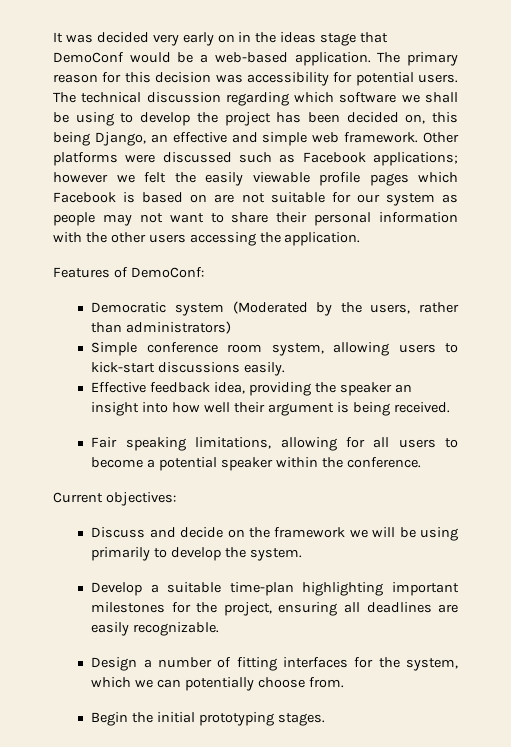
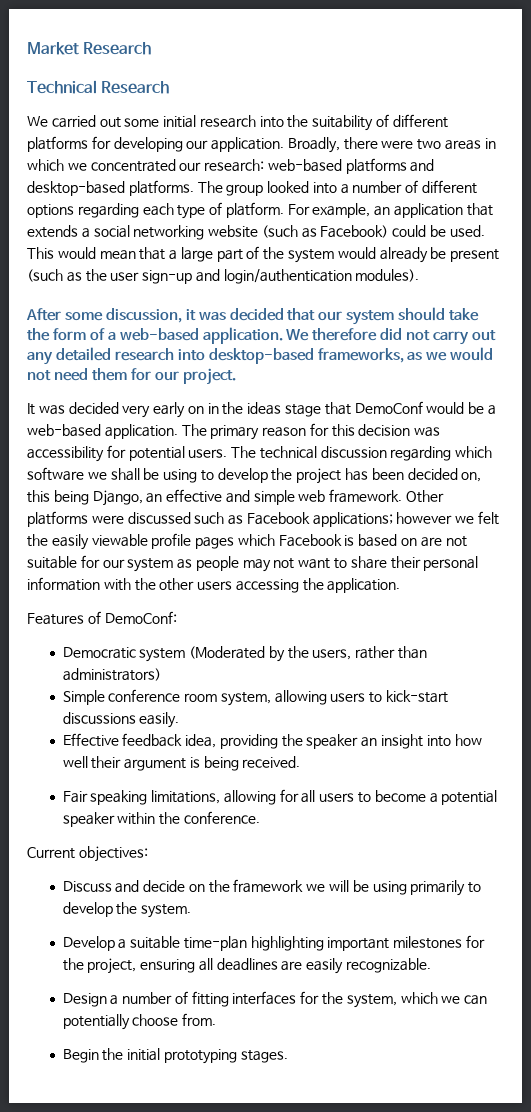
+ Market Research
+ Technical Research
+ We carried out some initial research into the suitability of different platforms for developing our application. Broadly, there were two areas in which we concentrated our research: web-based platforms and desktop-based platforms. The group looked into a number of different options regarding each type of platform. For example, an application that extends a social networking website (such as Facebook) could be used. This would mean that a large part of the system would already be present (such as the user sign-up and login/authentication modules).
+ After some discussion, it was decided that our system should take the form of a web-based application. We therefore did not carry out any detailed research into desktop-based frameworks, as we would not need them for our project.

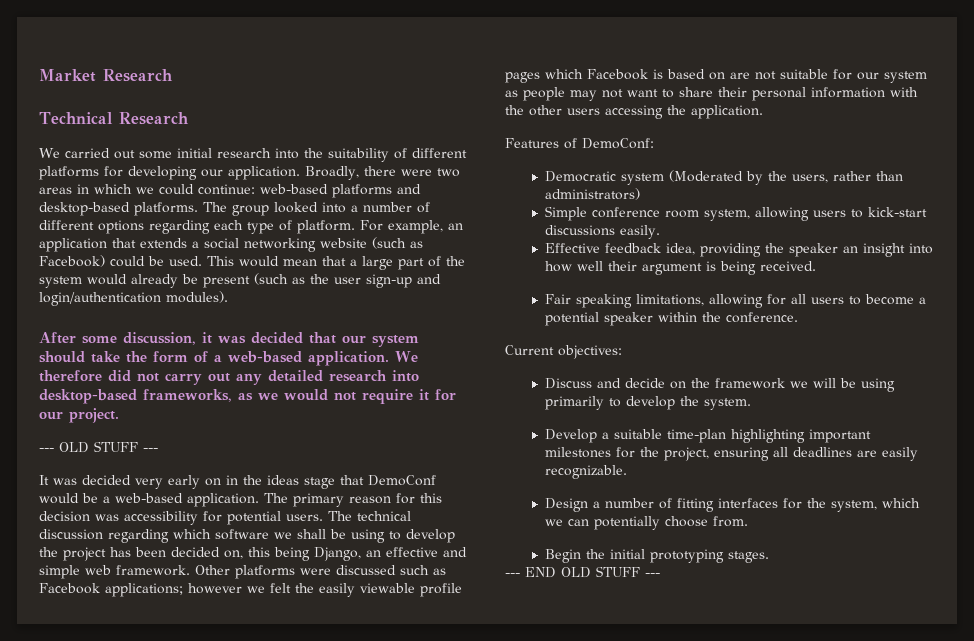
- Broadly, there were two areas in which we concentrated our research: web-based platforms and desktop-based platforms.
+ Broadly, there were two areas in which we could continue: web-based platforms and desktop-based platforms.
- We therefore did not carry out any detailed research into desktop-based frameworks, as we would not need them for our project.
+ We therefore did not carry out any detailed research into desktop-based frameworks, as we would not require it for our project.
+ --- OLD STUFF ---
+ --- END OLD STUFF ---

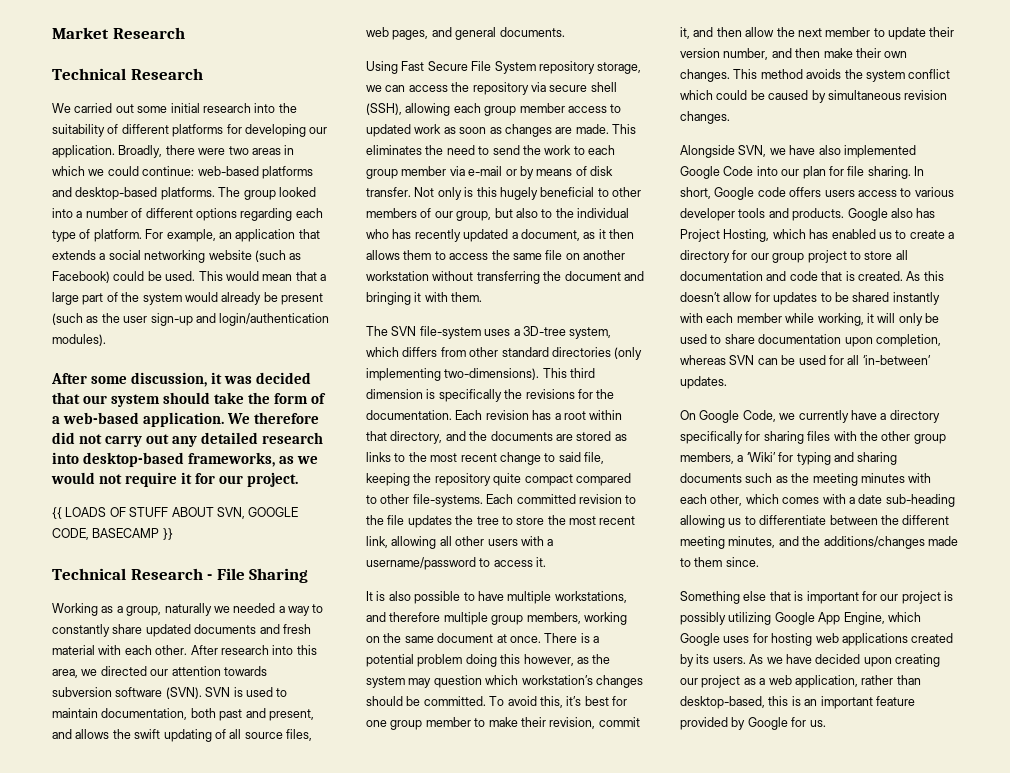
- --- OLD STUFF ---
- It was decided very early on in the ideas stage that DemoConf would be a web-based application. The primary reason for this decision was accessibility for potential users. The technical discussion regarding which software we shall be using to develop the project has been decided on, this being Django, an effective and simple web framework. Other platforms were discussed such as Facebook applications; however we felt the easily viewable profile pages which Facebook is based on are not suitable for our system as people may not want to share their personal information with the other users accessing the application.
- Features of DemoConf:
- Democratic system (Moderated by the users, rather than administrators)
- Simple conference room system, allowing users to kick-start discussions easily.
- Effective feedback idea, providing the speaker an insight into how well their argument is being received.
- Fair speaking limitations, allowing for all users to become a potential speaker within the conference.
- Current objectives:
- Discuss and decide on the framework we will be using primarily to develop the system.
- Develop a suitable time-plan highlighting important milestones for the project, ensuring all deadlines are easily recognizable.
- Design a number of fitting interfaces for the system, which we can potentially choose from.
- Begin the initial prototyping stages.
- --- END OLD STUFF ---
+ {{ LOADS OF STUFF ABOUT SVN, GOOGLE CODE, BASECAMP }}
+ Technical Research - File Sharing
+ Working as a group, naturally we needed a way to constantly share updated documents and fresh material with each other. After research into this area, we directed our attention towards subversion software (SVN). SVN is used to maintain documentation, both past and present, and allows the swift updating of all source files, web pages, and general documents.
+ Using Fast Secure File System repository storage, we can access the repository via secure shell (SSH), allowing each group member access to updated work as soon as changes are made. This eliminates the need to send the work to each group member via e-mail or by means of disk transfer. Not only is this hugely beneficial to other members of our group, but also to the individual who has recently updated a document, as it then allows them to access the same file on another workstation without transferring the document and bringing it with them.
+ The SVN file-system uses a 3D-tree system, which differs from other standard directories (only implementing two-dimensions). This third dimension is specifically the revisions for the documentation. Each revision has a root within that directory, and the documents are stored as links to the most recent change to said file, keeping the repository quite compact compared to other file-systems. Each committed revision to the file updates the tree to store the most recent link, allowing all other users with a username/password to access it.
+ It is also possible to have multiple workstations, and therefore multiple group members, working on the same document at once. There is a potential problem doing this however, as the system may question which workstation’s changes should be committed. To avoid this, it’s best for one group member to make their revision, commit it, and then allow the next member to update their version number, and then make their own changes. This method avoids the system conflict which could be caused by simultaneous revision changes.
+ Alongside SVN, we have also implemented Google Code into our plan for file sharing. In short, Google code offers users access to various developer tools and products. Google also has Project Hosting, which has enabled us to create a directory for our group project to store all documentation and code that is created. As this doesn’t allow for updates to be shared instantly with each member while working, it will only be used to share documentation upon completion, whereas SVN can be used for all ‘in-between’ updates.
+ On Google Code, we currently have a directory specifically for sharing files with the other group members, a ‘Wiki’ for typing and sharing documents such as the meeting minutes with each other, which comes with a date sub-heading allowing us to differentiate between the different meeting minutes, and the additions/changes made to them since.
+ Something else that is important for our project is possibly utilizing Google App Engine, which Google uses for hosting web applications created by its users. As we have decided upon creating our project as a web application, rather than desktop-based, this is an important feature provided by Google for us.

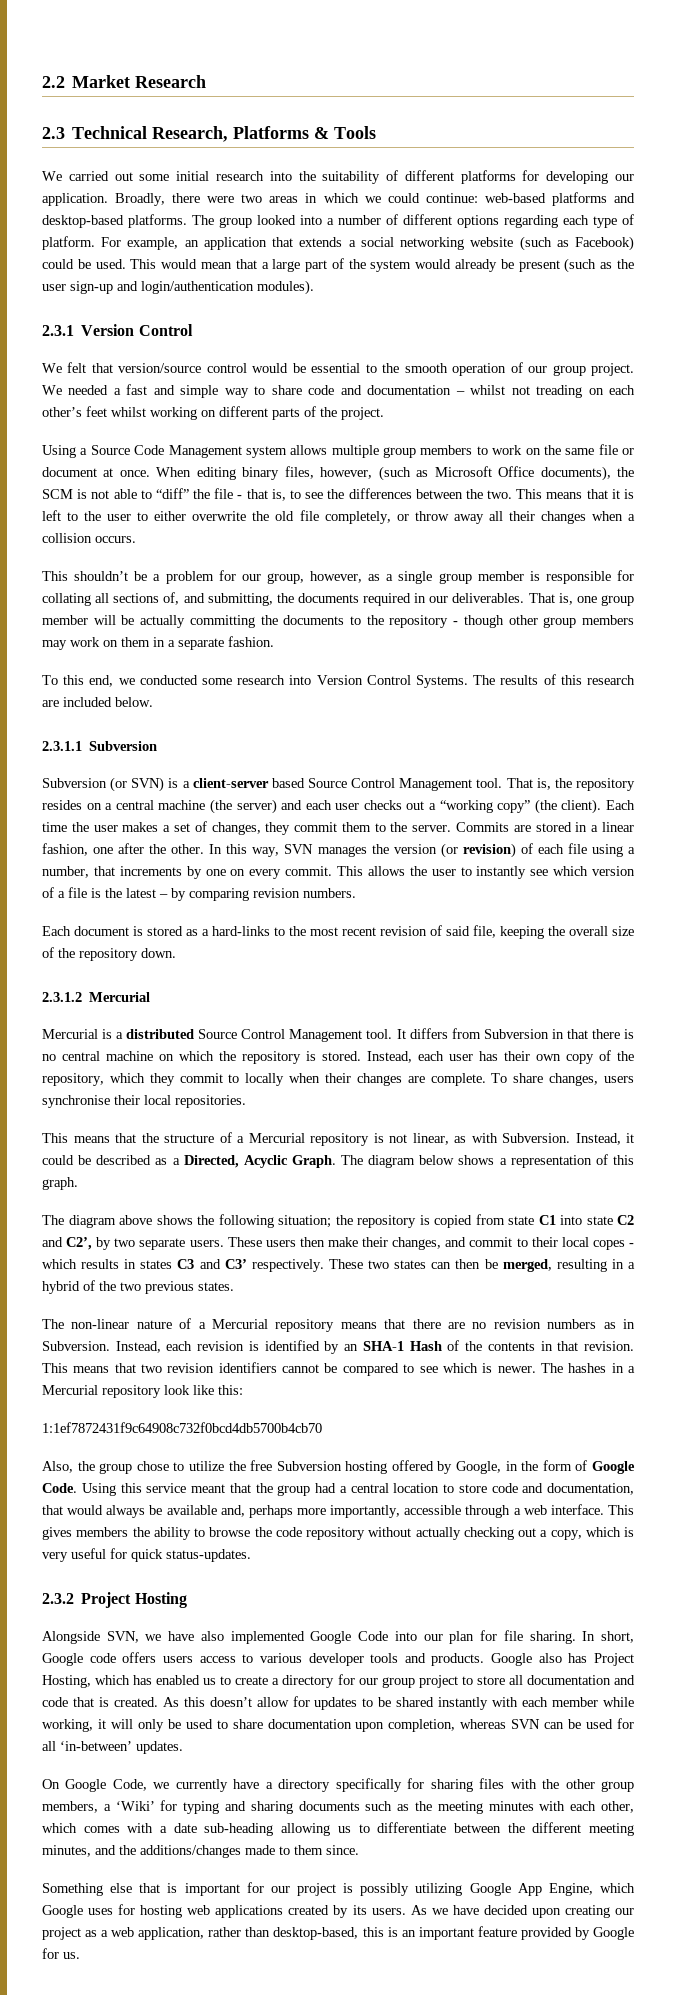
- Market Research
- Technical Research
+ 2.2 Market Research
+ 2.3 Technical Research, Platforms & Tools
- After some discussion, it was decided that our system should take the form of a web-based application. We therefore did not carry out any detailed research into desktop-based frameworks, as we would not require it for our project.
- {{ LOADS OF STUFF ABOUT SVN, GOOGLE CODE, BASECAMP }}
- Technical Research - File Sharing
- Working as a group, naturally we needed a way to constantly share updated documents and fresh material with each other. After research into this area, we directed our attention towards subversion software (SVN). SVN is used to maintain documentation, both past and present, and allows the swift updating of all source files, web pages, and general documents.
- Using Fast Secure File System repository storage, we can access the repository via secure shell (SSH), allowing each group member access to updated work as soon as changes are made. This eliminates the need to send the work to each group member via e-mail or by means of disk transfer. Not only is this hugely beneficial to other members of our group, but also to the individual who has recently updated a document, as it then allows them to access the same file on another workstation without transferring the document and bringing it with them.
- The SVN file-system uses a 3D-tree system, which differs from other standard directories (only implementing two-dimensions). This third dimension is specifically the revisions for the documentation. Each revision has a root within that directory, and the documents are stored as links to the most recent change to said file, keeping the repository quite compact compared to other file-systems. Each committed revision to the file updates the tree to store the most recent link, allowing all other users with a username/password to access it.
- It is also possible to have multiple workstations, and therefore multiple group members, working on the same document at once. There is a potential problem doing this however, as the system may question which workstation’s changes should be committed. To avoid this, it’s best for one group member to make their revision, commit it, and then allow the next member to update their version number, and then make their own changes. This method avoids the system conflict which could be caused by simultaneous revision changes.
+ 2.3.1 Version Control
+ We felt that version/source control would be essential to the smooth operation of our group project. We needed a fast and simple way to share code and documentation – whilst not treading on each other’s feet whilst working on different parts of the project.
+ Using a Source Code Management system allows multiple group members to work on the same file or document at once. When editing binary files, however, (such as Microsoft Office documents), the SCM is not able to “diff” the file - that is, to see the differences between the two. This means that it is left to the user to either overwrite the old file completely, or throw away all their changes when a collision occurs.
+ This shouldn’t be a problem for our group, however, as a single group member is responsible for collating all sections of, and submitting, the documents required in our deliverables. That is, one group member will be actually committing the documents to the repository - though other group members may work on them in a separate fashion.
+ To this end, we conducted some research into Version Control Systems. The results of this research are included below.
+ 2.3.1.1 Subversion
+ Subversion (or SVN) is a client-server based Source Control Management tool. That is, the repository resides on a central machine (the server) and each user checks out a “working copy” (the client). Each time the user makes a set of changes, they commit them to the server. Commits are stored in a linear fashion, one after the other. In this way, SVN manages the version (or revision) of each file using a number, that increments by one on every commit. This allows the user to instantly see which version of a file is the latest – by comparing revision numbers.
+ Each document is stored as a hard-links to the most recent revision of said file, keeping the overall size of the repository down.
+ 2.3.1.2 Mercurial
+ Mercurial is a distributed Source Control Management tool. It differs from Subversion in that there is no central machine on which the repository is stored. Instead, each user has their own copy of the repository, which they commit to locally when their changes are complete. To share changes, users synchronise their local repositories.
+ This means that the structure of a Mercurial repository is not linear, as with Subversion. Instead, it could be described as a Directed, Acyclic Graph. The diagram below shows a representation of this graph.
+ The diagram above shows the following situation; the repository is copied from state C1 into state C2 and C2’, by two separate users. These users then make their changes, and commit to their local copes - which results in states C3 and C3’ respectively. These two states can then be merged, resulting in a hybrid of the two previous states.
+ The non-linear nature of a Mercurial repository means that there are no revision numbers as in Subversion. Instead, each revision is identified by an SHA-1 Hash of the contents in that revision. This means that two revision identifiers cannot be compared to see which is newer. The hashes in a Mercurial repository look like this:
+ 1:1ef7872431f9c64908c732f0bcd4db5700b4cb70
+ Also, the group chose to utilize the free Subversion hosting offered by Google, in the form of Google Code. Using this service meant that the group had a central location to store code and documentation, that would always be available and, perhaps more importantly, accessible through a web interface. This gives members the ability to browse the code repository without actually checking out a copy, which is very useful for quick status-updates.
+ 2.3.2 Project Hosting

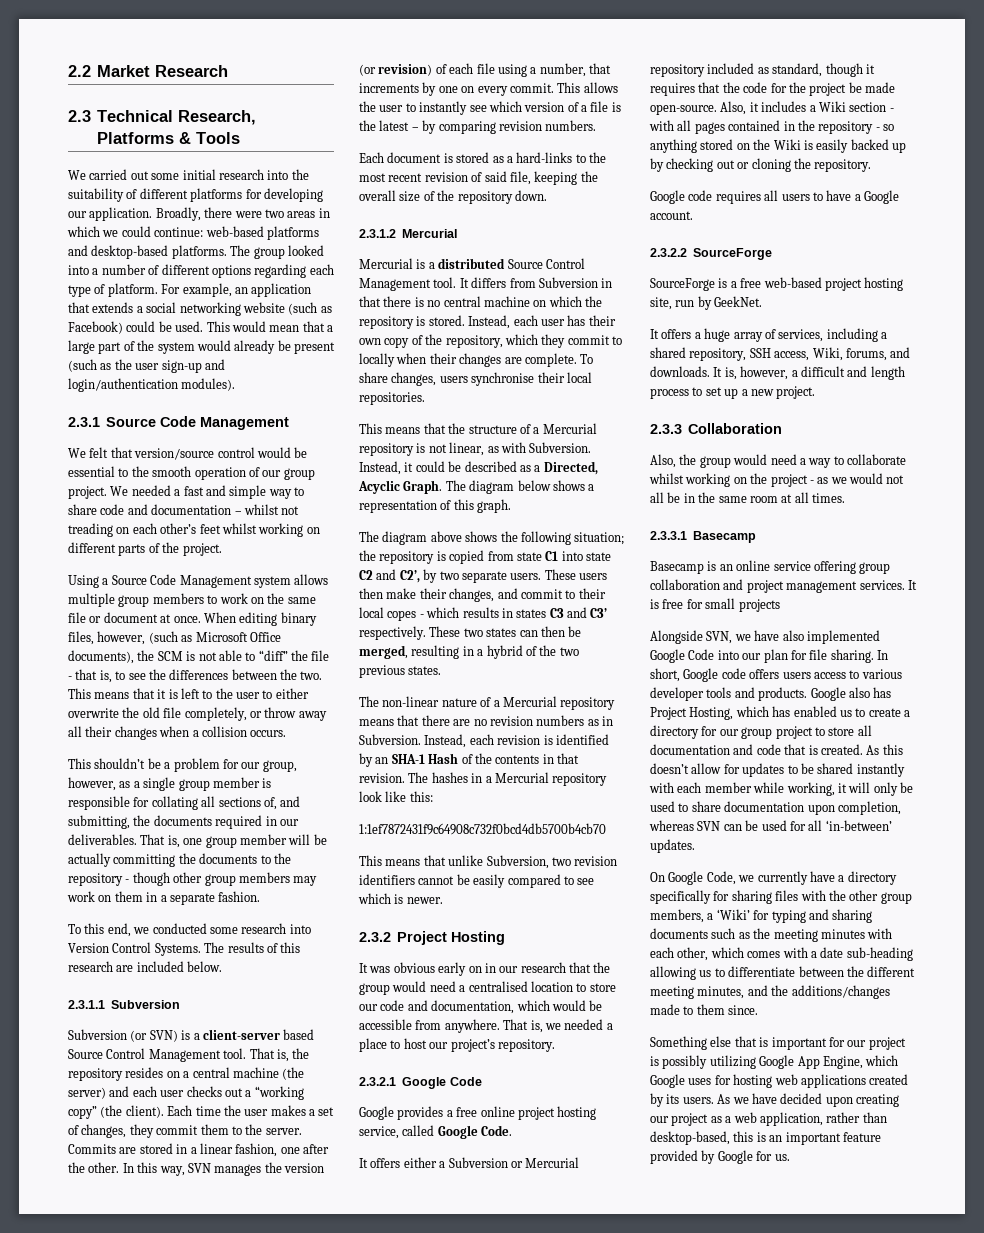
- 2.3.1 Version Control
+ 2.3.1 Source Code Management
- This means that two revision identifiers cannot be compared to see which is newer.
- Also, the group chose to utilize the free Subversion hosting offered by Google, in the form of Google Code. Using this service meant that the group had a central location to store code and documentation, that would always be available and, perhaps more importantly, accessible through a web interface. This gives members the ability to browse the code repository without actually checking out a copy, which is very useful for quick status-updates.
+ This means that unlike Subversion, two revision identifiers cannot be easily compared to see which is newer.
  2.3.2 Project Hosting
+ It was obvious early on in our research that the group would need a centralised location to store our code and documentation, which would be accessible from anywhere. That is, we needed a place to host our project’s repository.
+ 2.3.2.1 Google Code
+ Google provides a free online project hosting service, called Google Code.
+ It offers either a Subversion or Mercurial repository included as standard, though it requires that the code for the project be made open-source. Also, it includes a Wiki section - with all pages contained in the repository - so anything stored on the Wiki is easily backed up by checking out or cloning the repository.
+ Google code requires all users to have a Google account.
+ 2.3.2.2 SourceForge
+ SourceForge is a free web-based project hosting site, run by GeekNet.
+ It offers a huge array of services, including a shared repository, SSH access, Wiki, forums, and downloads. It is, however, a difficult and length process to set up a new project.
+ 2.3.3 Collaboration
+ Also, the group would need a way to collaborate whilst working on the project - as we would not all be in the same room at all times.
+ 2.3.3.1 Basecamp
+ Basecamp is an online service offering group collaboration and project management services. It is free for small projects

